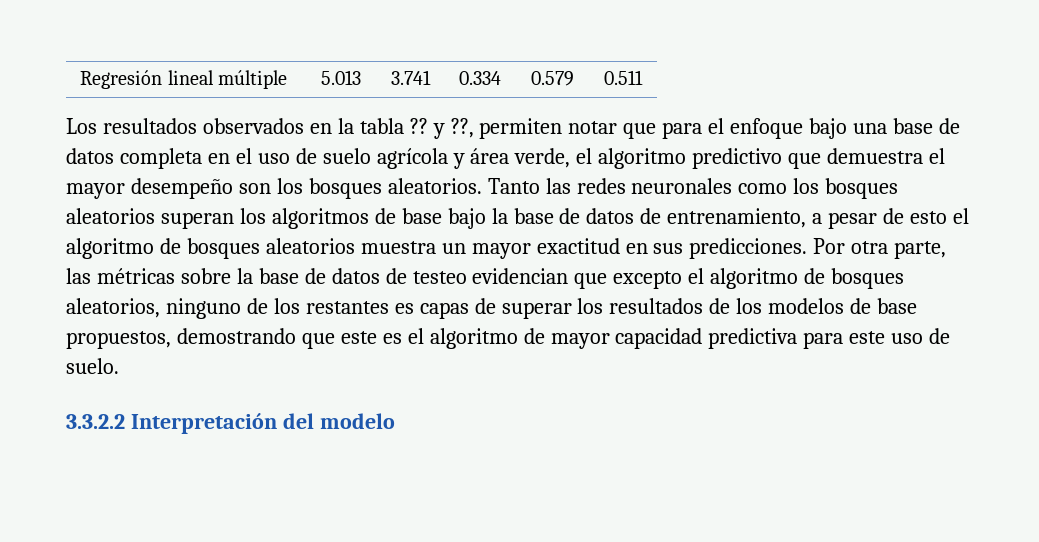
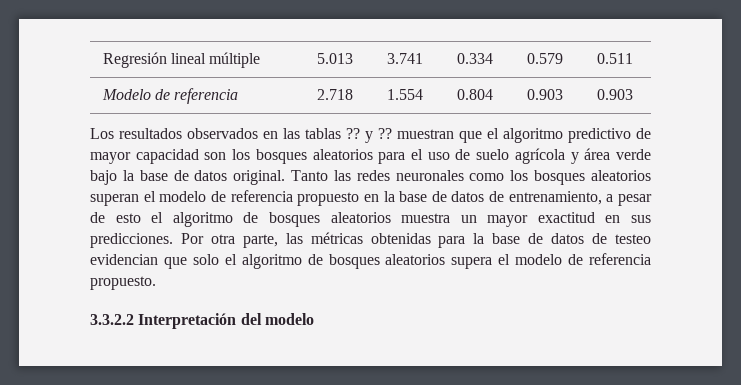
- Los resultados observados en la tabla ?? y ??, permiten notar que para el enfoque bajo una base de datos completa en el uso de suelo agrícola y área verde, el algoritmo predictivo que demuestra el mayor desempeño son los bosques aleatorios.
+ Modelo de referencia | 2.718 | 1.554 | 0.804 | 0.903 | 0.903
+ Los resultados observados en las tablas ?? y ?? muestran que el algoritmo predictivo de mayor capacidad son los bosques aleatorios para el uso de suelo agrícola y área verde bajo la base de datos original.
- Tanto las redes neuronales como los bosques aleatorios superan los algoritmos de base bajo la base de datos de entrenamiento, a pesar de esto el algoritmo de bosques aleatorios muestra un mayor exactitud en sus predicciones.
+ Tanto las redes neuronales como los bosques aleatorios superan el modelo de referencia propuesto en la base de datos de entrenamiento, a pesar de esto el algoritmo de bosques aleatorios muestra un mayor exactitud en sus predicciones.
- Por otra parte, las métricas sobre la base de datos de testeo evidencian que excepto el algoritmo de bosques aleatorios, ninguno de los restantes es capas de superar los resultados de los modelos de base propuestos, demostrando que este es el algoritmo de mayor capacidad predictiva para este uso de suelo.
+ Por otra parte, las métricas obtenidas para la base de datos de testeo evidencian que solo el algoritmo de bosques aleatorios supera el modelo de referencia propuesto.

